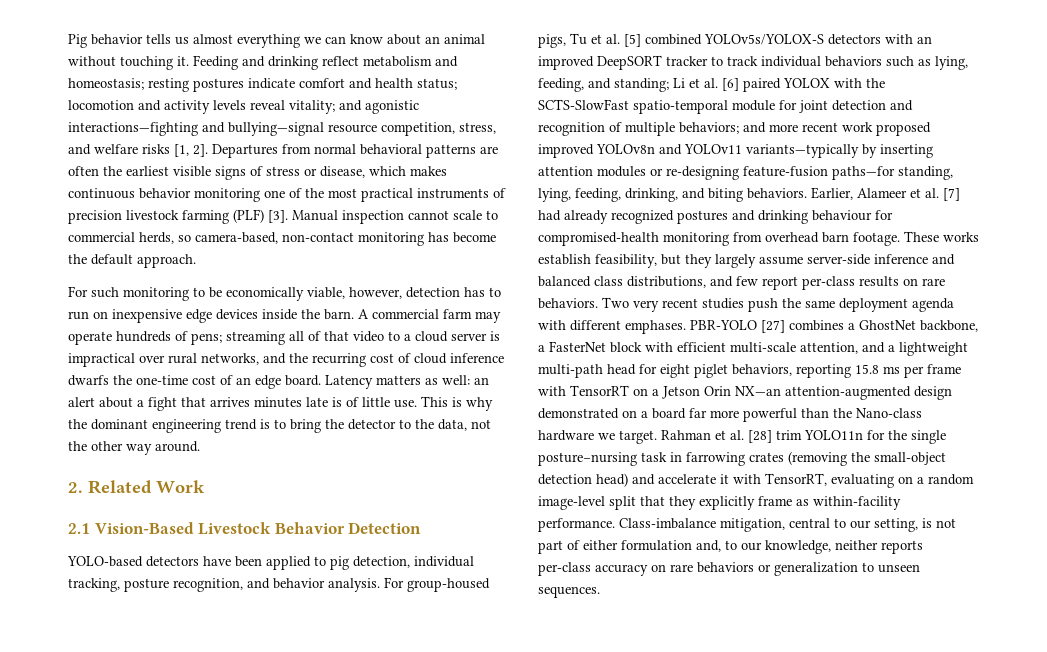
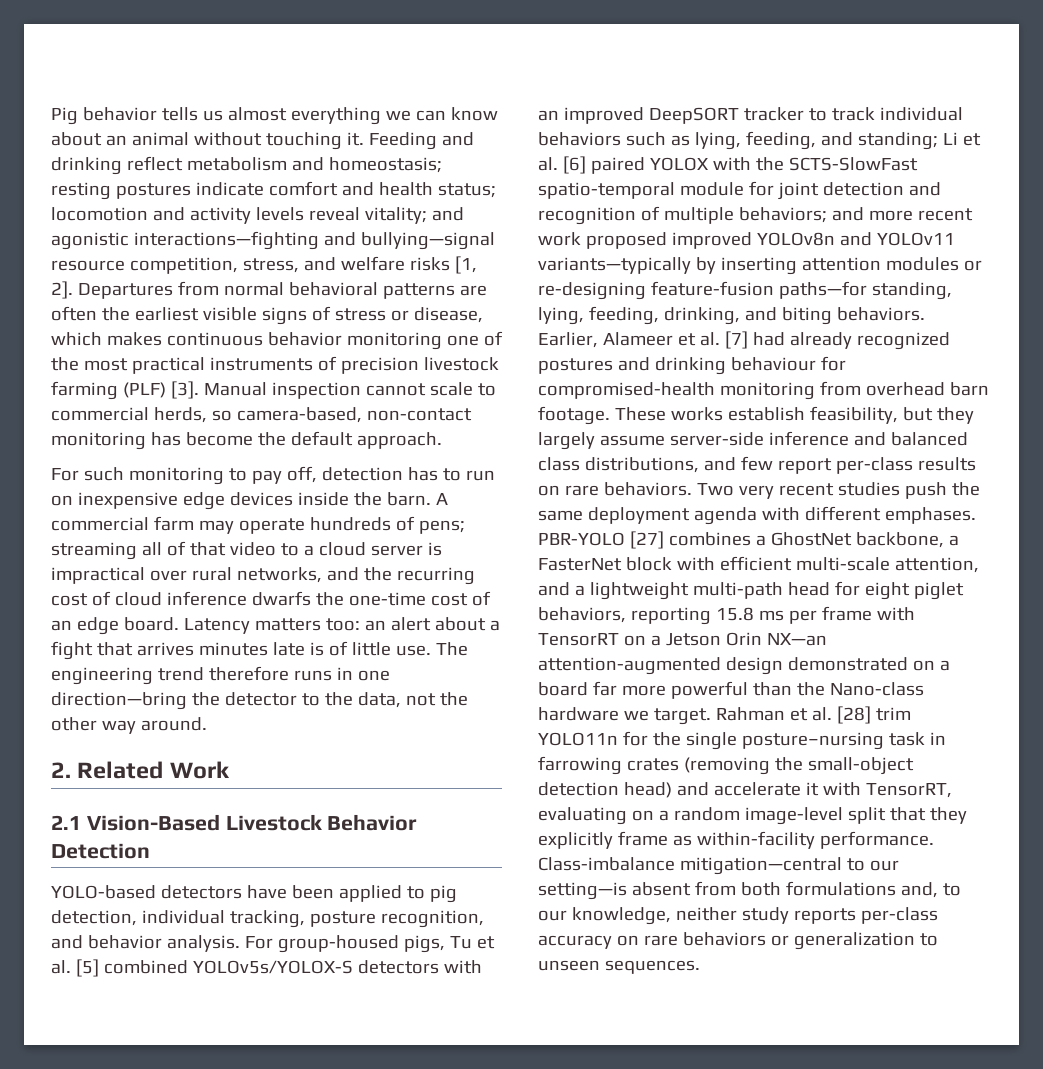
- For such monitoring to be economically viable, however, detection has to run on inexpensive edge devices inside the barn.
+ For such monitoring to pay off, detection has to run on inexpensive edge devices inside the barn.
- Latency matters as well: an alert about a fight that arrives minutes late is of little use.
+ Latency matters too: an alert about a fight that arrives minutes late is of little use.
- This is why the dominant engineering trend is to bring the detector to the data, not the other way around.
+ The engineering trend therefore runs in one direction—bring the detector to the data, not the other way around.
- Class-imbalance mitigation, central to our setting, is not part of either formulation and, to our knowledge, neither reports per-class accuracy on rare behaviors or generalization to unseen sequences.
+ Class-imbalance mitigation—central to our setting—is absent from both formulations and, to our knowledge, neither study reports per-class accuracy on rare behaviors or generalization to unseen sequences.

